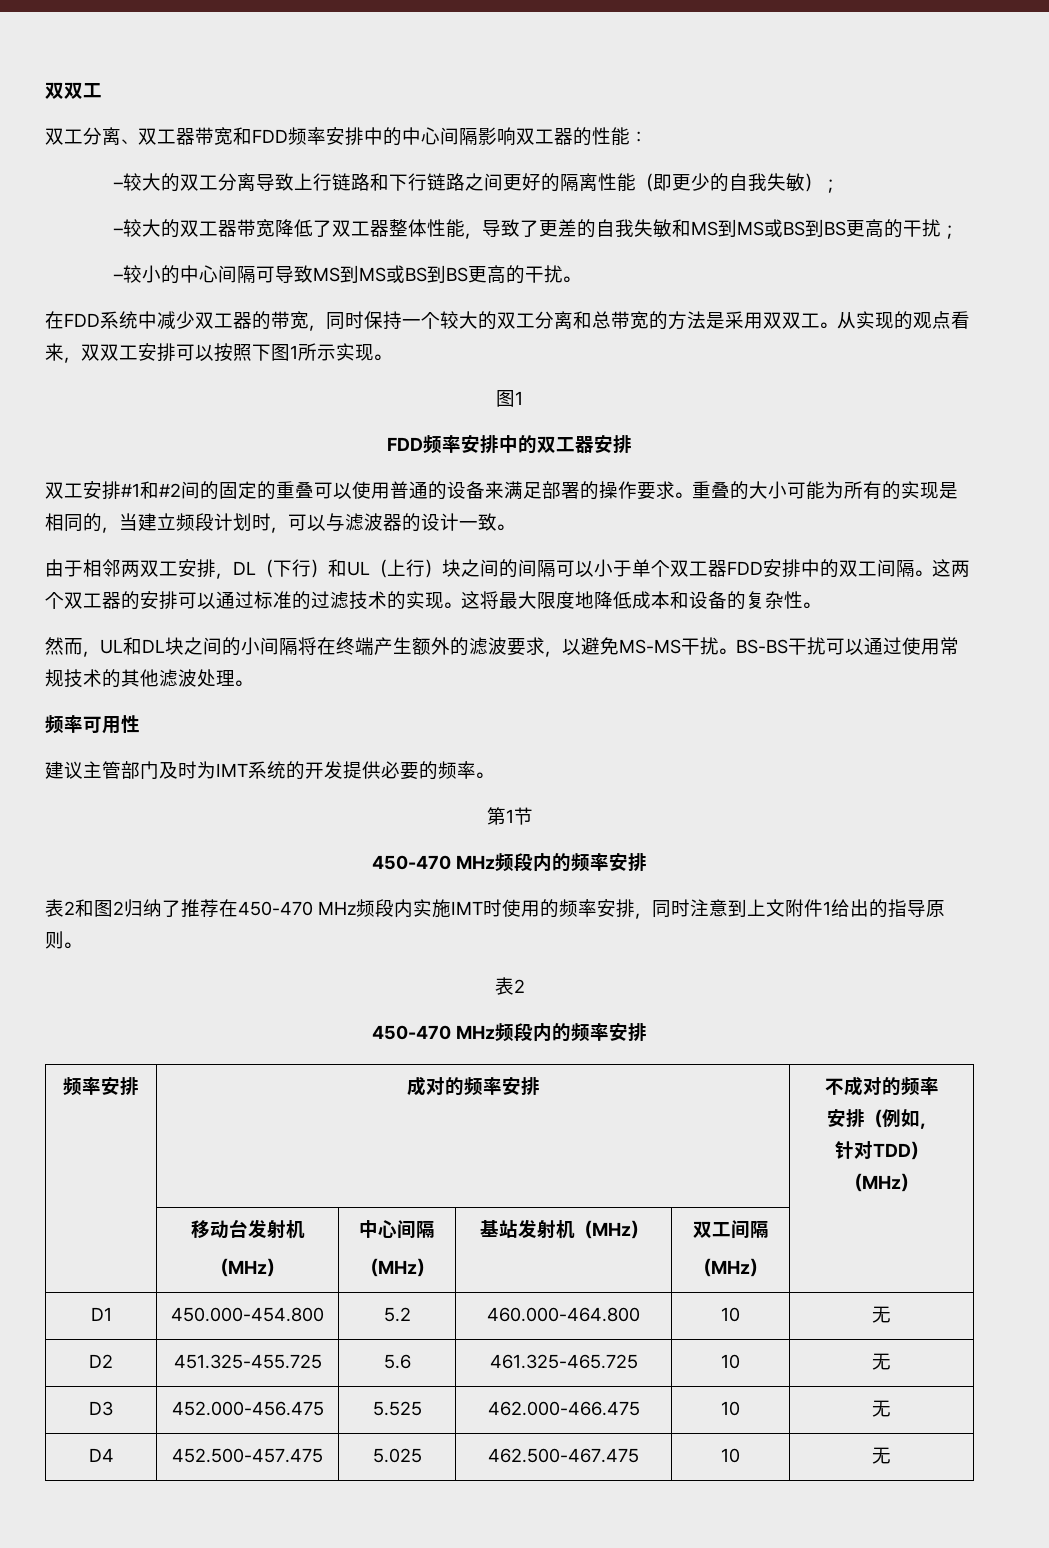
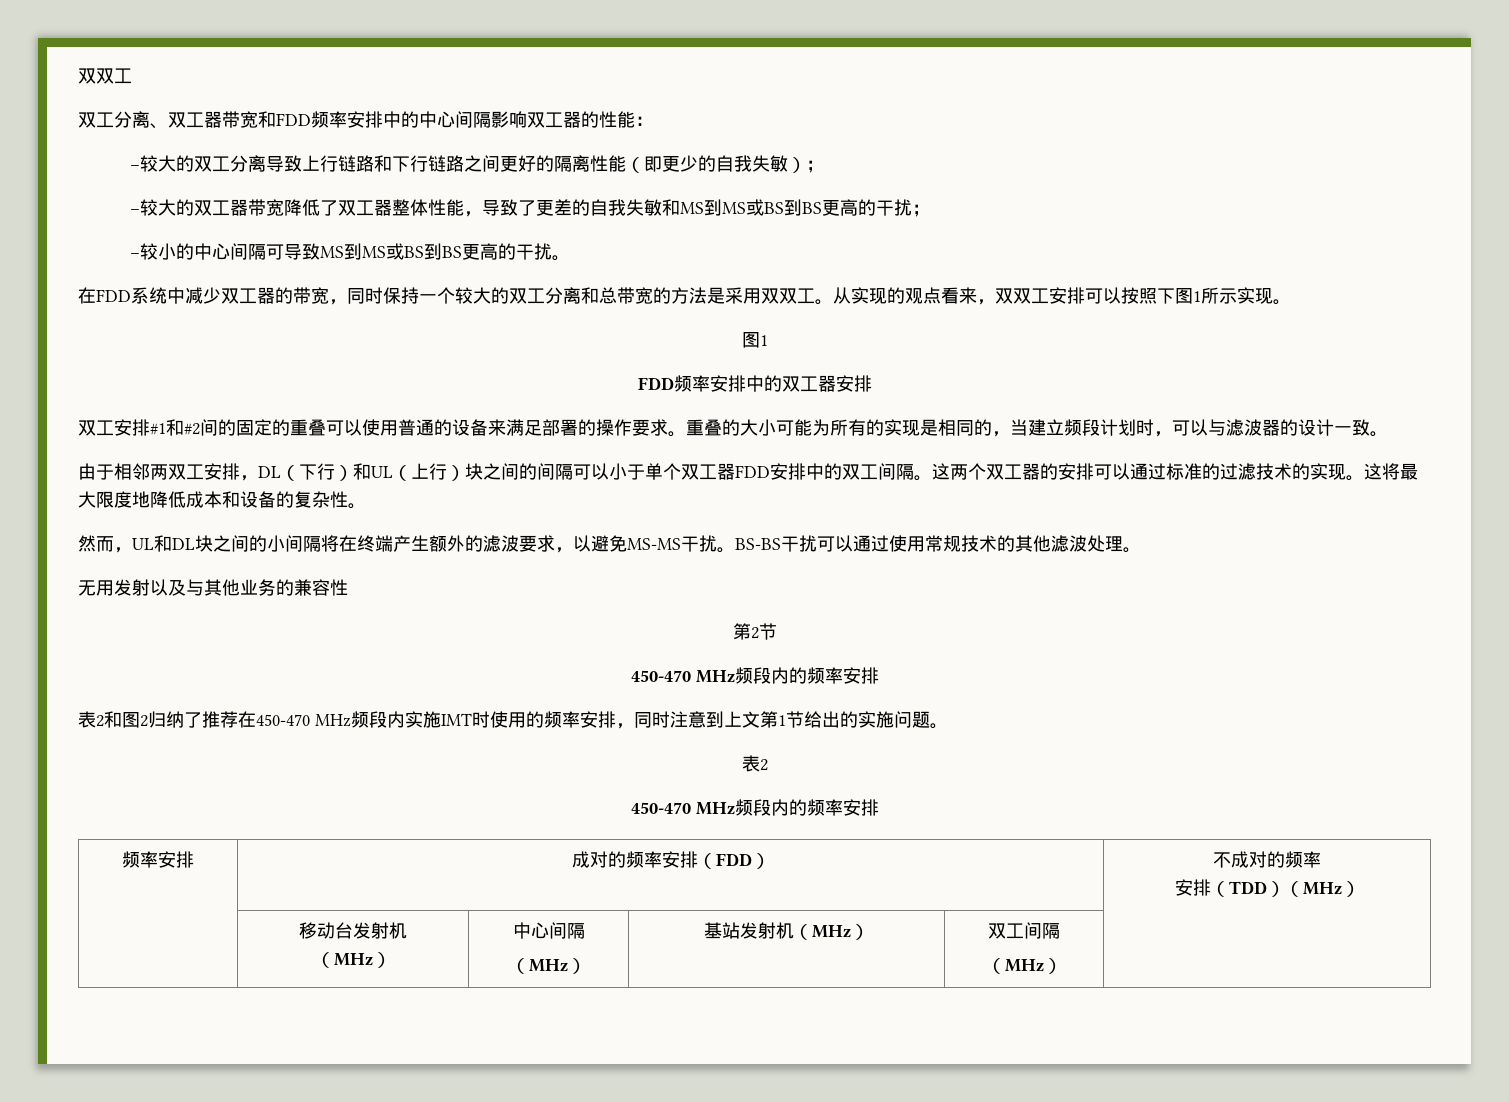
- 频率可用性
- 建议主管部门及时为IMT系统的开发提供必要的频率。
- 第1节
+ 无用发射以及与其他业务的兼容性
+ 第2节
- 表2和图2归纳了推荐在450-470 MHz频段内实施IMT时使用的频率安排，同时注意到上文附件1给出的指导原则。
+ 表2和图2归纳了推荐在450-470 MHz频段内实施IMT时使用的频率安排，同时注意到上文第1节给出的实施问题。
- 频率安排 | 成对的频率安排 | 不成对的频率
- 安排（例如，
- 针对TDD）（MHz）
+ 频率安排 | 成对的频率安排（FDD） | 不成对的频率
+ 安排（TDD）（MHz）
- D1 | 450.000-454.800 | 5.2 | 460.000-464.800 | 10 | 无
- D2 | 451.325-455.725 | 5.6 | 461.325-465.725 | 10 | 无
- D3 | 452.000-456.475 | 5.525 | 462.000-466.475 | 10 | 无
- D4 | 452.500-457.475 | 5.025 | 462.500-467.475 | 10 | 无

